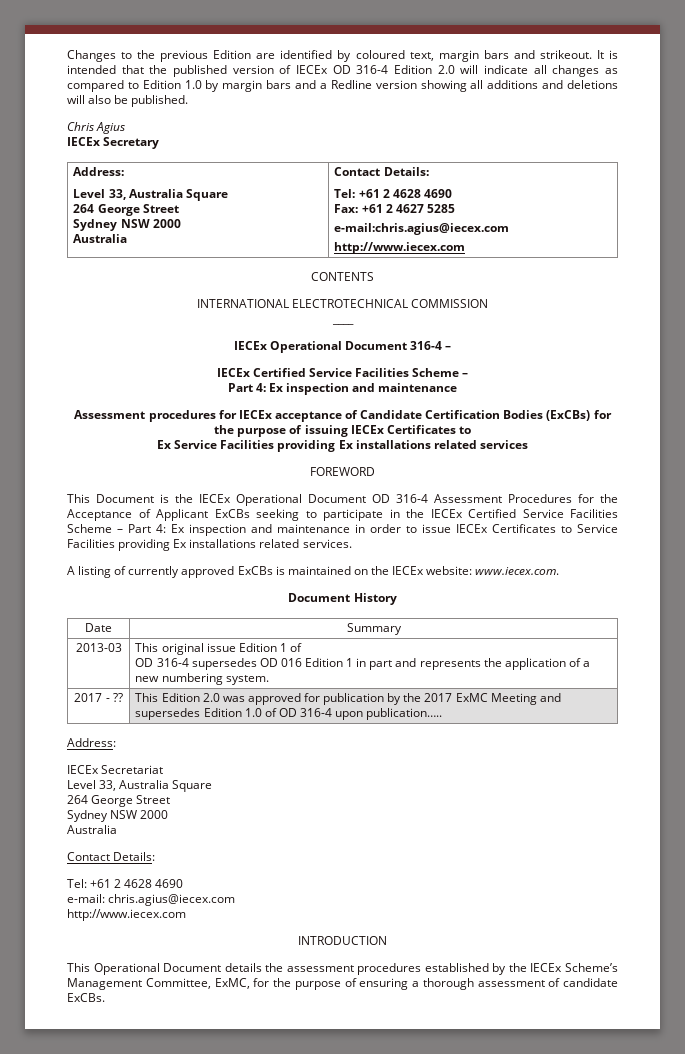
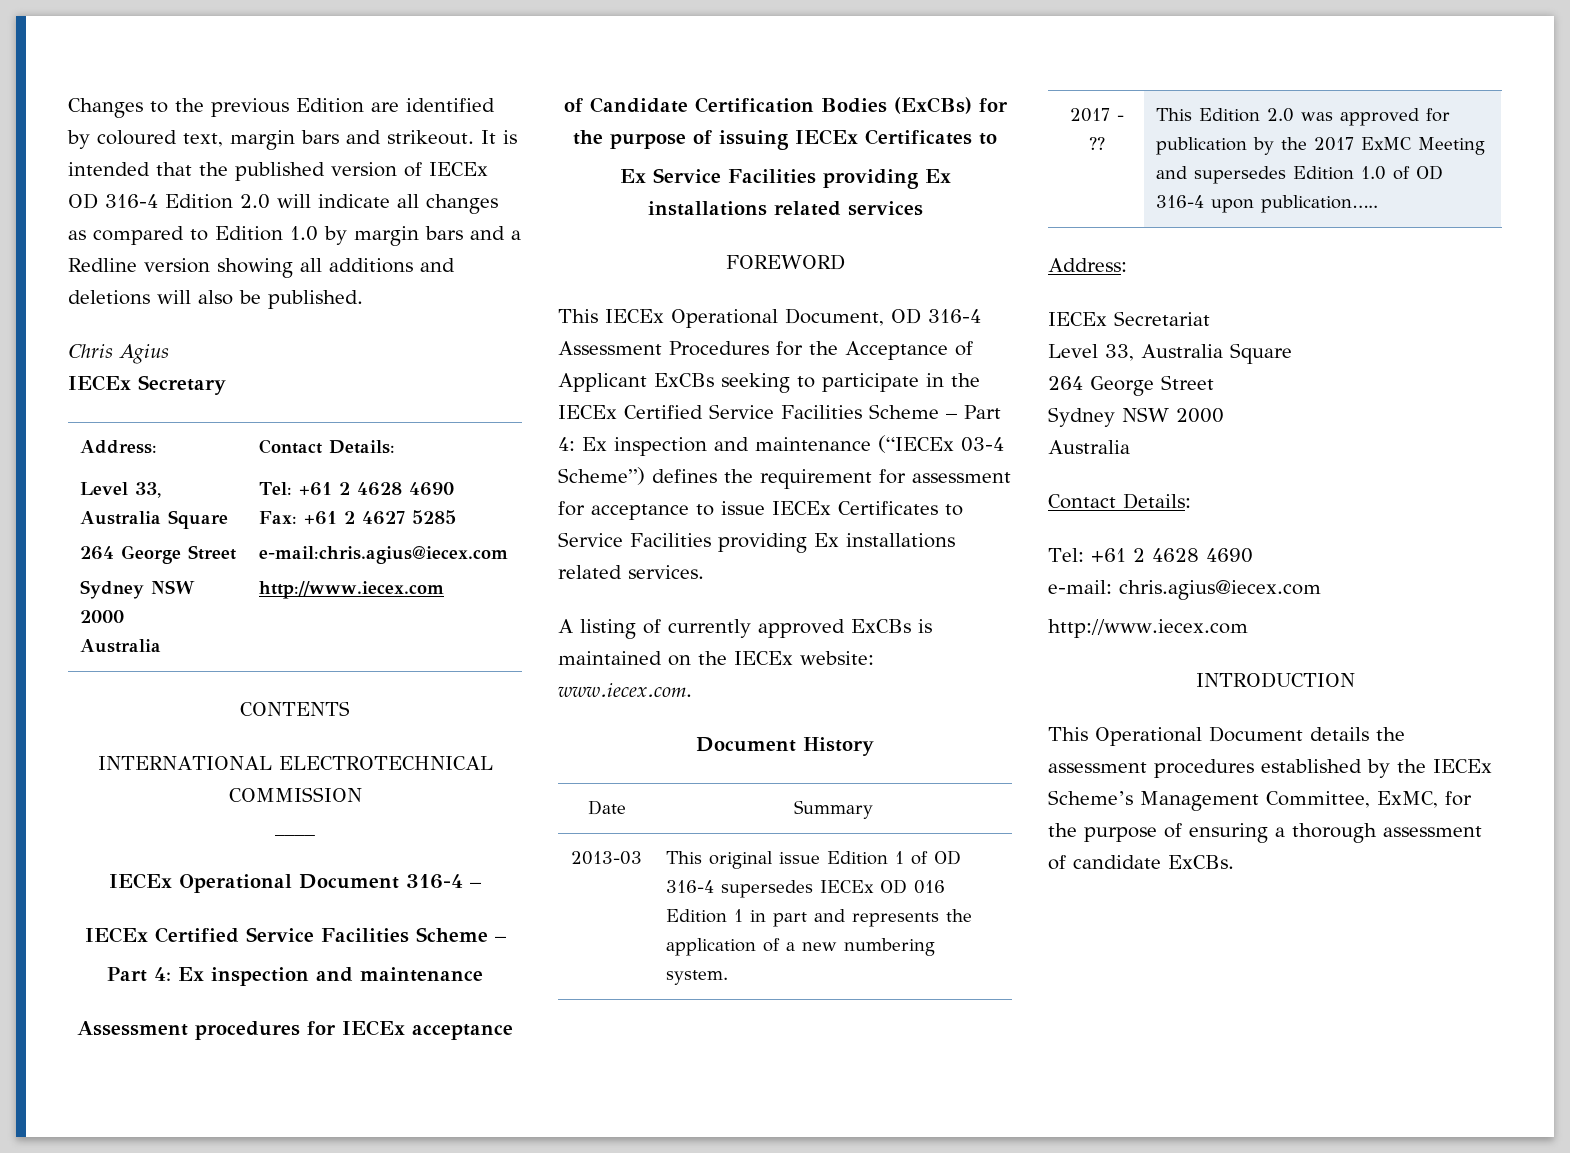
- This Document is the IECEx Operational Document OD 316-4 Assessment Procedures for the Acceptance of Applicant ExCBs seeking to participate in the IECEx Certified Service Facilities Scheme – Part 4: Ex inspection and maintenance in order to issue IECEx Certificates to Service Facilities providing Ex installations related services.
+ This IECEx Operational Document, OD 316-4 Assessment Procedures for the Acceptance of Applicant ExCBs seeking to participate in the IECEx Certified Service Facilities Scheme – Part 4: Ex inspection and maintenance (“IECEx 03-4 Scheme”) defines the requirement for assessment for acceptance to issue IECEx Certificates to Service Facilities providing Ex installations related services.
- 2013-03 | This original issue Edition 1 of
- OD 316-4 supersedes OD 016 Edition 1 in part and represents the application of a new numbering system.
+ 2013-03 | This original issue Edition 1 of OD 316-4 supersedes IECEx OD 016 Edition 1 in part and represents the application of a new numbering system.

